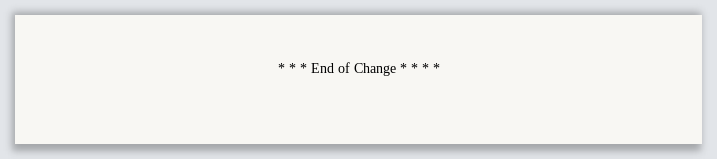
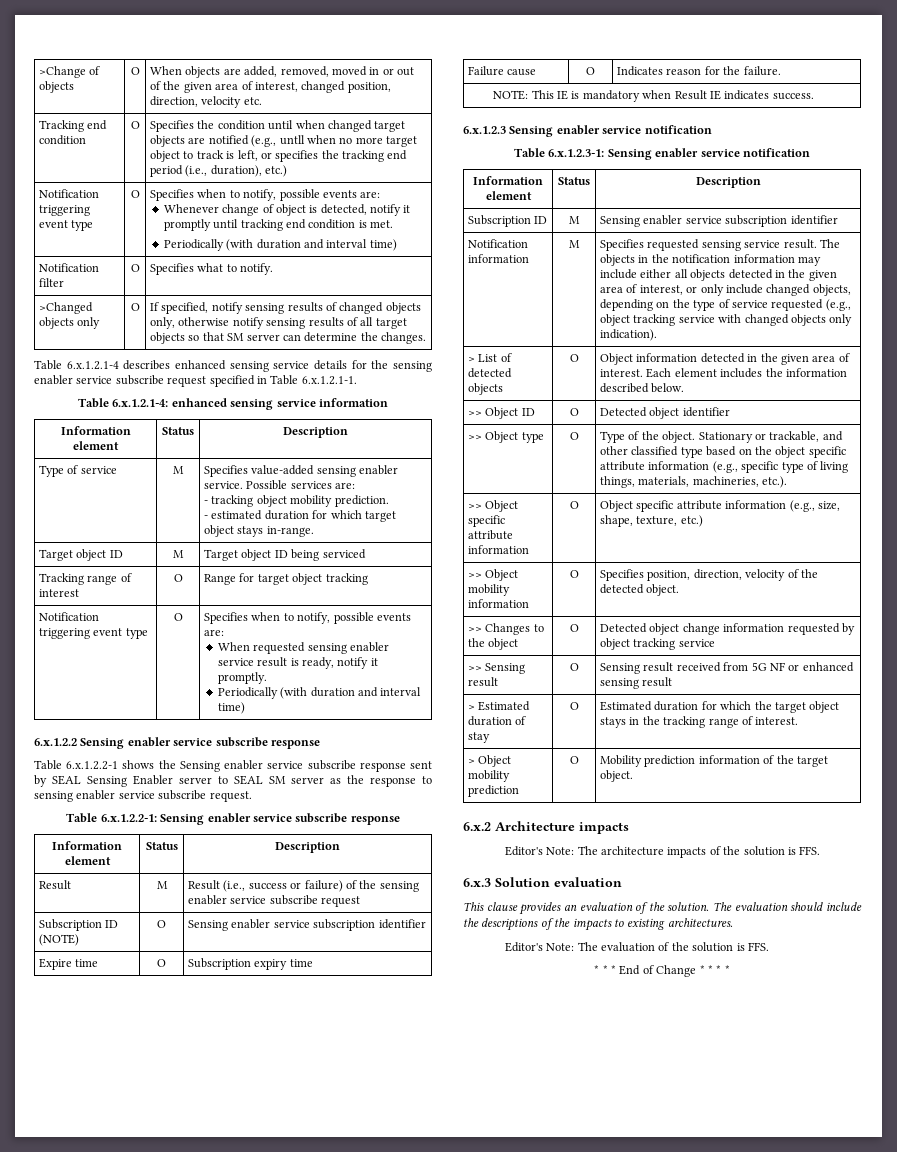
+ >Change of objects | O | When objects are added, removed, moved in or out of the given area of interest, changed position, direction, velocity etc.
+ Tracking end condition | O | Specifies the condition until when changed target objects are notified (e.g., untll when no more target object to track is left, or specifies the tracking end period (i.e., duration), etc.)
+ Notification triggering event type | O | Specifies when to notify, possible events are:
+ Whenever change of object is detected, notify it promptly until tracking end condition is met.
+ Periodically (with duration and interval time)
+ Notification filter | O | Specifies what to notify.
+ >Changed objects only | O | If specified, notify sensing results of changed objects only, otherwise notify sensing results of all target objects so that SM server can determine the changes.
+ Table 6.x.1.2.1-4 describes enhanced sensing service details for the sensing enabler service subscribe request specified in Table 6.x.1.2.1-1.
+ Table 6.x.1.2.1-4: enhanced sensing service information
+ Information element | Status | Description
+ Type of service | M | Specifies value-added sensing enabler service. Possible services are:
+ - tracking object mobility prediction.
+ - estimated duration for which target object stays in-range.
+ Target object ID | M | Target object ID being serviced
+ Tracking range of interest | O | Range for target object tracking
+ Notification triggering event type | O | Specifies when to notify, possible events are:
+ When requested sensing enabler service result is ready, notify it promptly.
+ Periodically (with duration and interval time)
+ 6.x.1.2.2 Sensing enabler service subscribe response
+ Table 6.x.1.2.2-1 shows the Sensing enabler service subscribe response sent by SEAL Sensing Enabler server to SEAL SM server as the response to sensing enabler service subscribe request.
+ Table 6.x.1.2.2-1: Sensing enabler service subscribe response
+ Information element | Status | Description
+ Result | M | Result (i.e., success or failure) of the sensing enabler service subscribe request
+ Subscription ID (NOTE) | O | Sensing enabler service subscription identifier
+ Expire time | O | Subscription expiry time
+ Failure cause | O | Indicates reason for the failure.
+ NOTE: This IE is mandatory when Result IE indicates success.
+ 6.x.1.2.3 Sensing enabler service notification
+ Table 6.x.1.2.3-1: Sensing enabler service notification
+ Information element | Status | Description
+ Subscription ID | M | Sensing enabler service subscription identifier
+ Notification information | M | Specifies requested sensing service result. The objects in the notification information may include either all objects detected in the given area of interest, or only include changed objects, depending on the type of service requested (e.g., object tracking service with changed objects only indication).
+ > List of detected objects | O | Object information detected in the given area of interest. Each element includes the information described below.
+ >> Object ID | O | Detected object identifier
+ >> Object type | O | Type of the object. Stationary or trackable, and other classified type based on the object specific attribute information (e.g., specific type of living things, materials, machineries, etc.).
+ >> Object specific attribute information | O | Object specific attribute information (e.g., size, shape, texture, etc.)
+ >> Object mobility information | O | Specifies position, direction, velocity of the detected object.
+ >> Changes to the object | O | Detected object change information requested by object tracking service
+ >> Sensing result | O | Sensing result received from 5G NF or enhanced sensing result
+ > Estimated duration of stay | O | Estimated duration for which the target object stays in the tracking range of interest.
+ > Object mobility prediction | O | Mobility prediction information of the target object.
+ 6.x.2 Architecture impacts
+ Editor's Note: The architecture impacts of the solution is FFS.
+ 6.x.3 Solution evaluation
+ This clause provides an evaluation of the solution. The evaluation should include the descriptions of the impacts to existing architectures.
+ Editor's Note: The evaluation of the solution is FFS.

